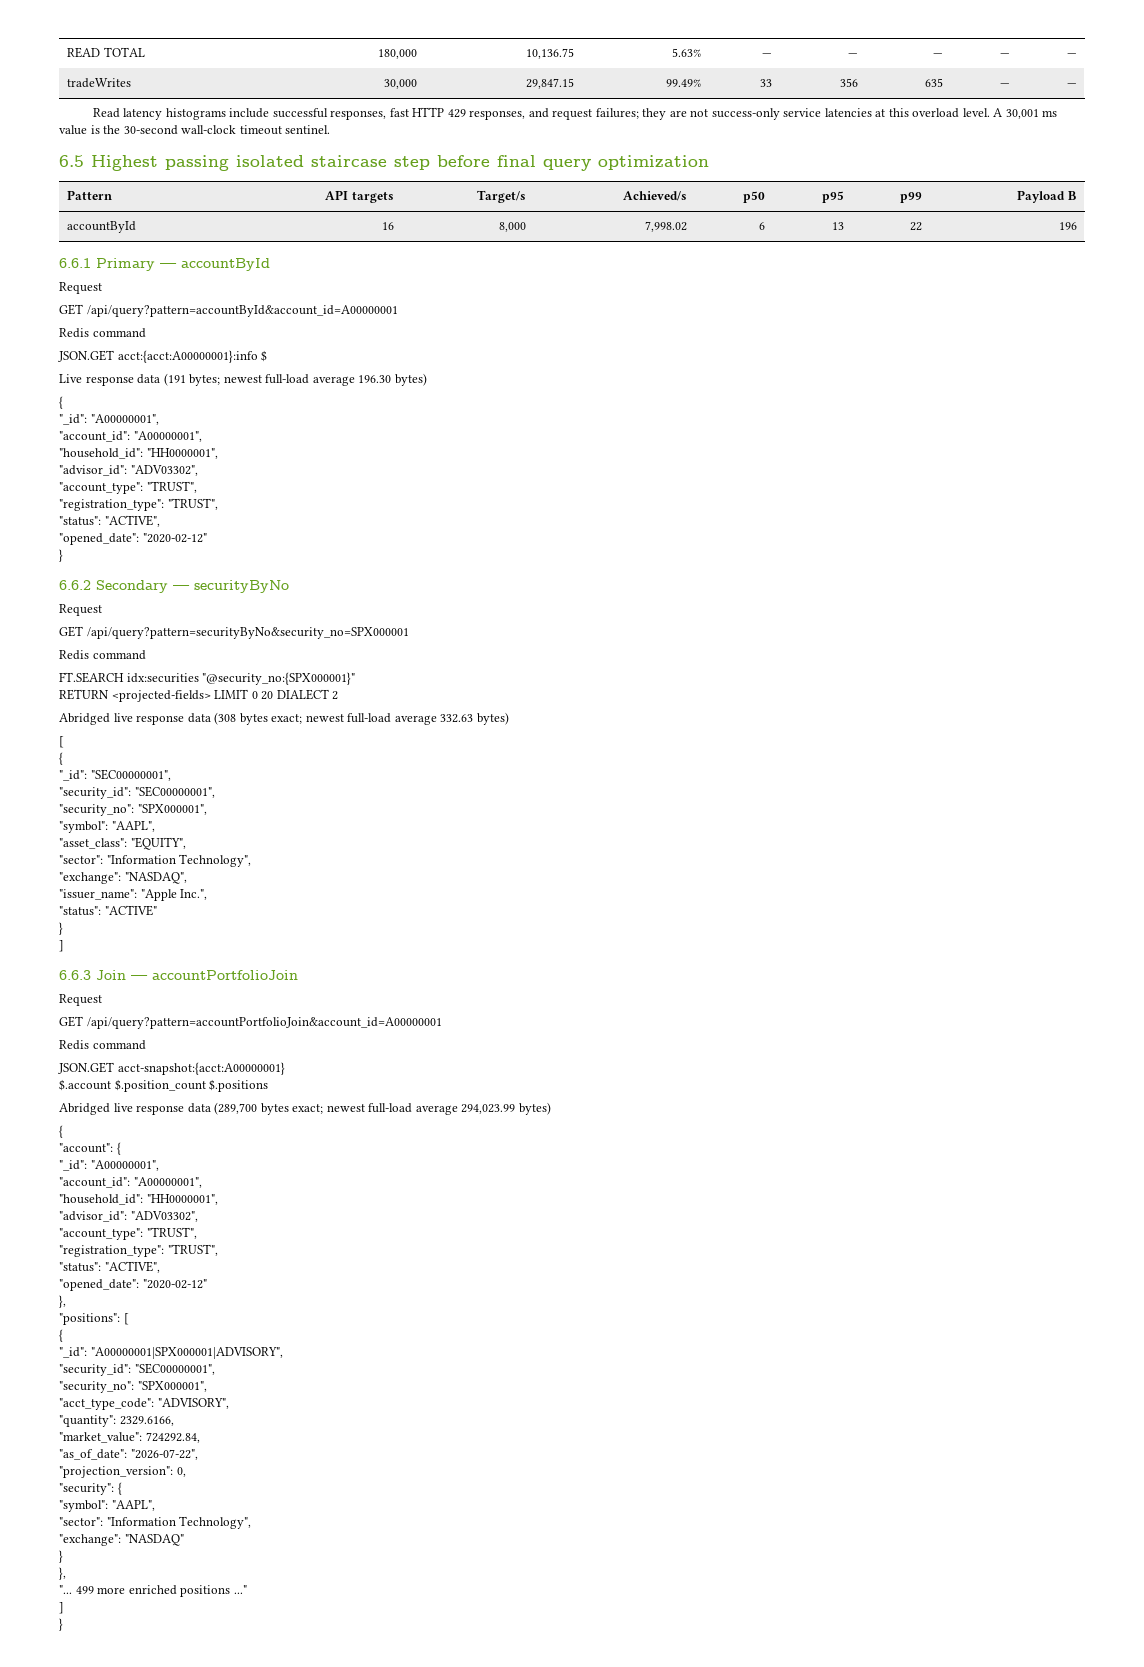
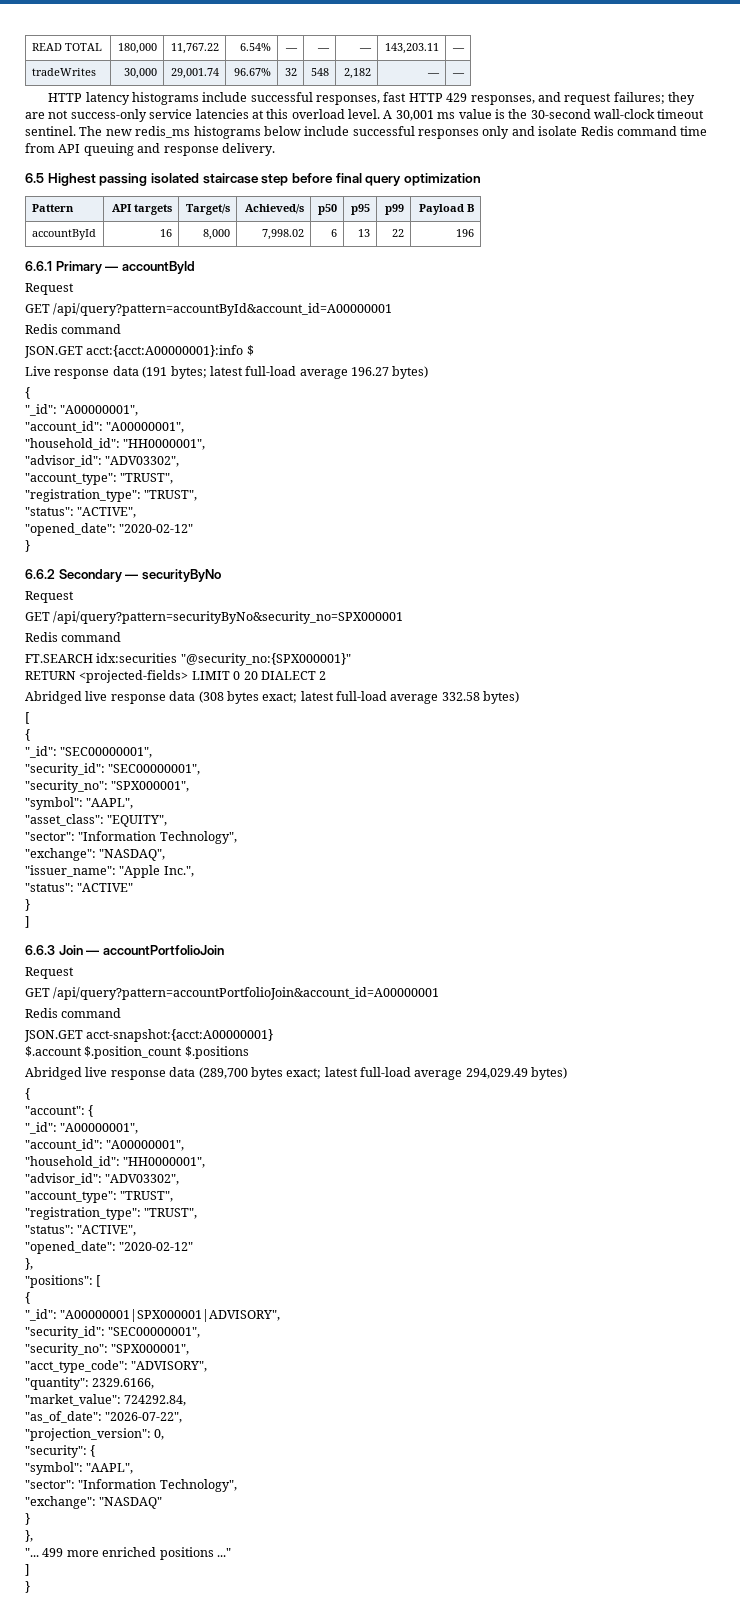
- READ TOTAL | 180,000 | 10,136.75 | 5.63% | — | — | — | — | —
+ READ TOTAL | 180,000 | 11,767.22 | 6.54% | — | — | — | 143,203.11 | —
- tradeWrites | 30,000 | 29,847.15 | 99.49% | 33 | 356 | 635 | — | —
- Read latency histograms include successful responses, fast HTTP 429 responses, and request failures; they are not success-only service latencies at this overload level.
+ tradeWrites | 30,000 | 29,001.74 | 96.67% | 32 | 548 | 2,182 | — | —
+ HTTP latency histograms include successful responses, fast HTTP 429 responses, and request failures; they are not success-only service latencies at this overload level.
+ The new redis_ms histograms below include successful responses only and isolate Redis command time from API queuing and response delivery.
- Live response data (191 bytes; newest full-load average 196.30 bytes)
+ Live response data (191 bytes; latest full-load average 196.27 bytes)
- Abridged live response data (308 bytes exact; newest full-load average 332.63 bytes)
+ Abridged live response data (308 bytes exact; latest full-load average 332.58 bytes)
- Abridged live response data (289,700 bytes exact; newest full-load average 294,023.99 bytes)
+ Abridged live response data (289,700 bytes exact; latest full-load average 294,029.49 bytes)

